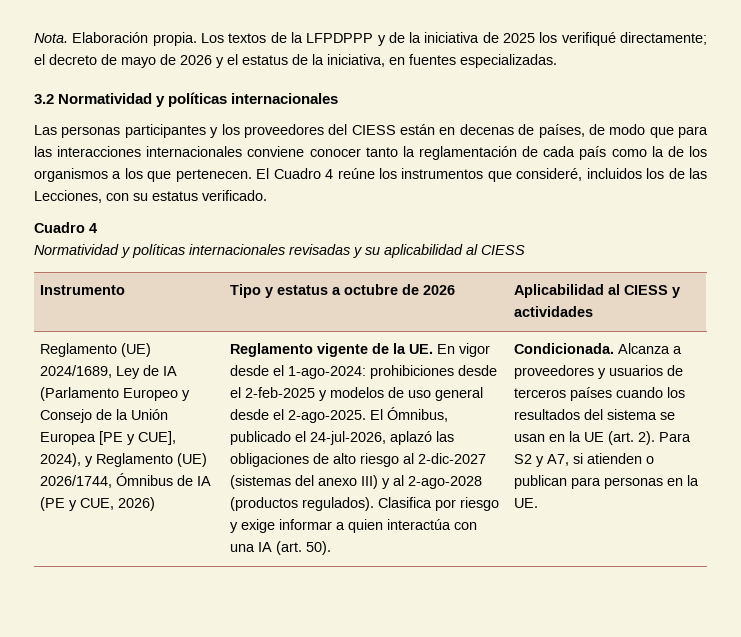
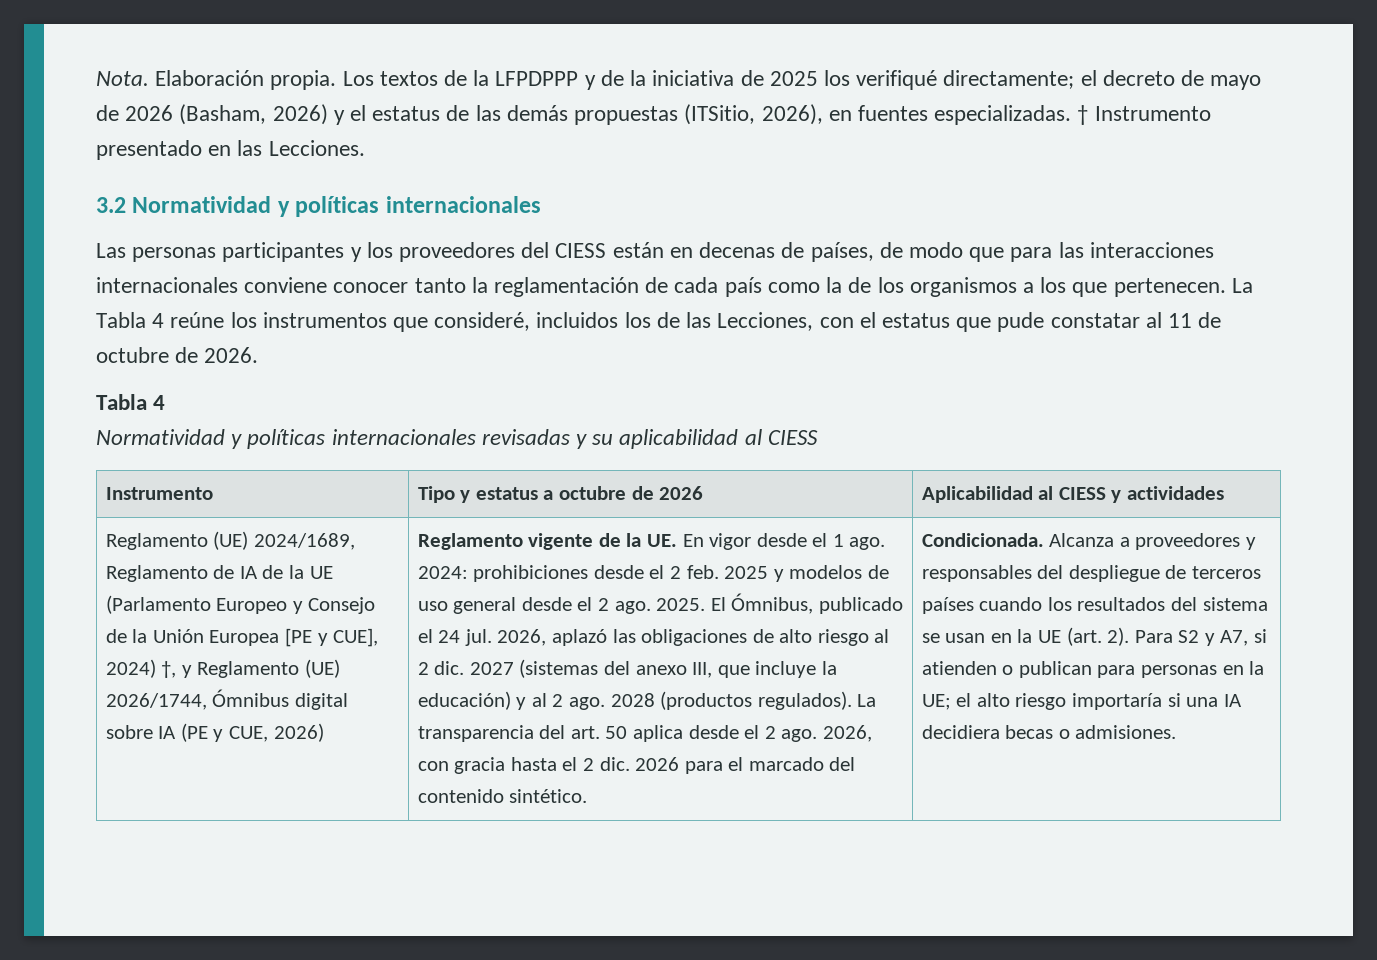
- Los textos de la LFPDPPP y de la iniciativa de 2025 los verifiqué directamente; el decreto de mayo de 2026 y el estatus de la iniciativa, en fuentes especializadas.
+ Los textos de la LFPDPPP y de la iniciativa de 2025 los verifiqué directamente; el decreto de mayo de 2026 (Basham, 2026) y el estatus de las demás propuestas (ITSitio, 2026), en fuentes especializadas. † Instrumento presentado en las Lecciones.
- El Cuadro 4 reúne los instrumentos que consideré, incluidos los de las Lecciones, con su estatus verificado.
- Cuadro 4
+ La Tabla 4 reúne los instrumentos que consideré, incluidos los de las Lecciones, con el estatus que pude constatar al 11 de octubre de 2026.
+ Tabla 4
- Reglamento (UE) 2024/1689, Ley de IA (Parlamento Europeo y Consejo de la Unión Europea [PE y CUE], 2024), y Reglamento (UE) 2026/1744, Ómnibus de IA (PE y CUE, 2026)
+ Reglamento (UE) 2024/1689, Reglamento de IA de la UE (Parlamento Europeo y Consejo de la Unión Europea [PE y CUE], 2024) †, y Reglamento (UE) 2026/1744, Ómnibus digital sobre IA (PE y CUE, 2026)
- Reglamento vigente de la UE. En vigor desde el 1-ago-2024: prohibiciones desde el 2-feb-2025 y modelos de uso general desde el 2-ago-2025.
+ Reglamento vigente de la UE. En vigor desde el 1 ago. 2024: prohibiciones desde el 2 feb. 2025 y modelos de uso general desde el 2 ago. 2025.
- El Ómnibus, publicado el 24-jul-2026, aplazó las obligaciones de alto riesgo al 2-dic-2027 (sistemas del anexo III) y al 2-ago-2028 (productos regulados). Clasifica por riesgo y exige informar a quien interactúa con una IA (art. 50).
+ El Ómnibus, publicado el 24 jul. 2026, aplazó las obligaciones de alto riesgo al 2 dic. 2027 (sistemas del anexo III, que incluye la educación) y al 2 ago. 2028 (productos regulados). La transparencia del art. 50 aplica desde el 2 ago. 2026, con gracia hasta el 2 dic. 2026 para el marcado del contenido sintético.
- Alcanza a proveedores y usuarios de terceros países cuando los resultados del sistema se usan en la UE (art. 2).
+ Alcanza a proveedores y responsables del despliegue de terceros países cuando los resultados del sistema se usan en la UE (art. 2).
- Para S2 y A7, si atienden o publican para personas en la UE.
+ Para S2 y A7, si atienden o publican para personas en la UE; el alto riesgo importaría si una IA decidiera becas o admisiones.

